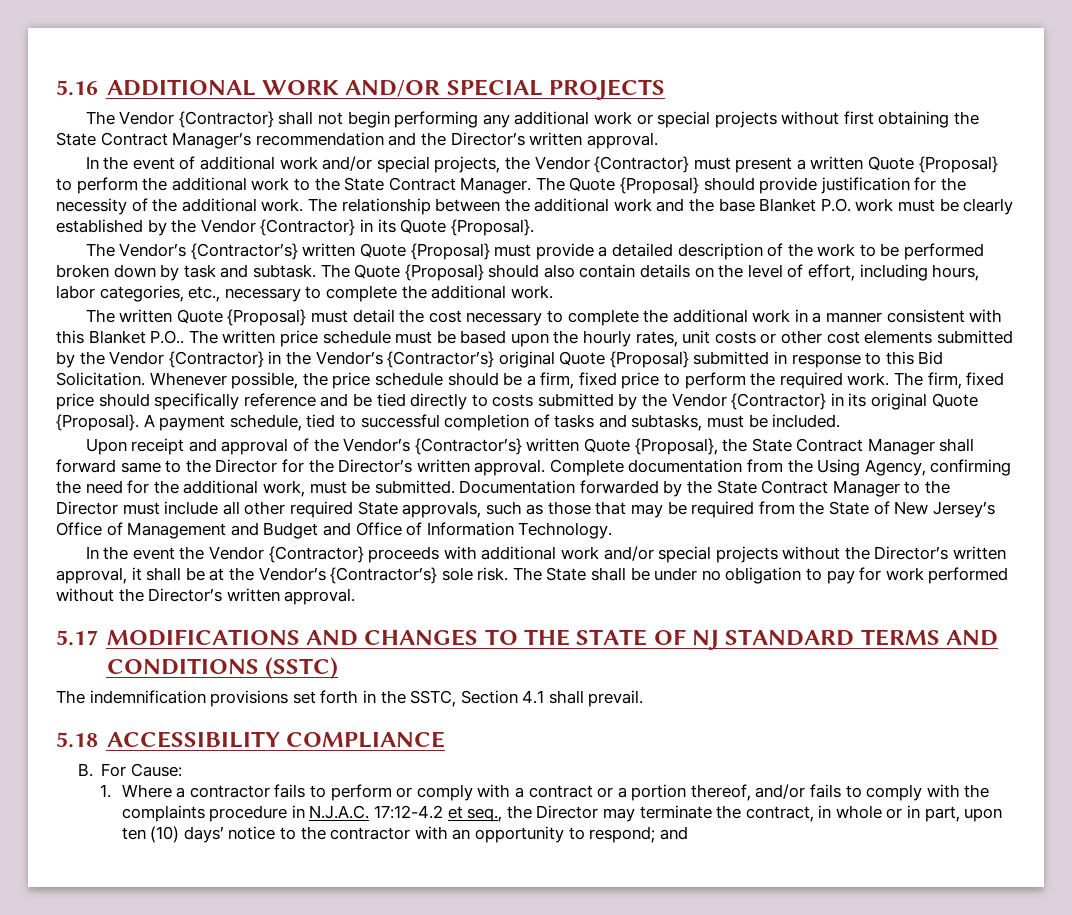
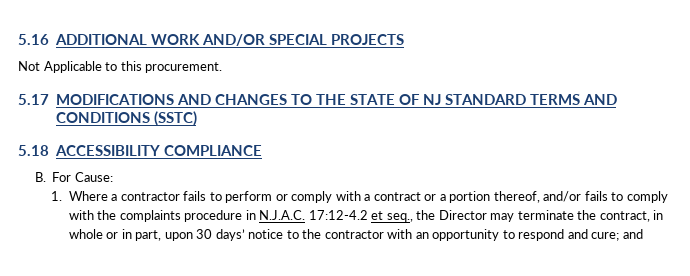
- The Vendor {Contractor} shall not begin performing any additional work or special projects without first obtaining the State Contract Manager’s recommendation and the Director’s written approval.
- In the event of additional work and/or special projects, the Vendor {Contractor} must present a written Quote {Proposal} to perform the additional work to the State Contract Manager. The Quote {Proposal} should provide justification for the necessity of the additional work. The relationship between the additional work and the base Blanket P.O. work must be clearly established by the Vendor {Contractor} in its Quote {Proposal}.
- The Vendor’s {Contractor’s} written Quote {Proposal} must provide a detailed description of the work to be performed broken down by task and subtask. The Quote {Proposal} should also contain details on the level of effort, including hours, labor categories, etc., necessary to complete the additional work.
- The written Quote {Proposal} must detail the cost necessary to complete the additional work in a manner consistent with this Blanket P.O.. The written price schedule must be based upon the hourly rates, unit costs or other cost elements submitted by the Vendor {Contractor} in the Vendor’s {Contractor’s} original Quote {Proposal} submitted in response to this Bid Solicitation. Whenever possible, the price schedule should be a firm, fixed price to perform the required work. The firm, fixed price should specifically reference and be tied directly to costs submitted by the Vendor {Contractor} in its original Quote {Proposal}. A payment schedule, tied to successful completion of tasks and subtasks, must be included.
- Upon receipt and approval of the Vendor’s {Contractor’s} written Quote {Proposal}, the State Contract Manager shall forward same to the Director for the Director’s written approval. Complete documentation from the Using Agency, confirming the need for the additional work, must be submitted. Documentation forwarded by the State Contract Manager to the Director must include all other required State approvals, such as those that may be required from the State of New Jersey’s Office of Management and Budget and Office of Information Technology.
- In the event the Vendor {Contractor} proceeds with additional work and/or special projects without the Director’s written approval, it shall be at the Vendor’s {Contractor’s} sole risk. The State shall be under no obligation to pay for work performed without the Director’s written approval.
+ Not Applicable to this procurement.
- The indemnification provisions set forth in the SSTC, Section 4.1 shall prevail.
- 1. Where a contractor fails to perform or comply with a contract or a portion thereof, and/or fails to comply with the complaints procedure in N.J.A.C. 17:12-4.2 et seq., the Director may terminate the contract, in whole or in part, upon ten (10) days’ notice to the contractor with an opportunity to respond; and
+ 1. Where a contractor fails to perform or comply with a contract or a portion thereof, and/or fails to comply with the complaints procedure in N.J.A.C. 17:12-4.2 et seq., the Director may terminate the contract, in whole or in part, upon 30 days’ notice to the contractor with an opportunity to respond and cure; and

